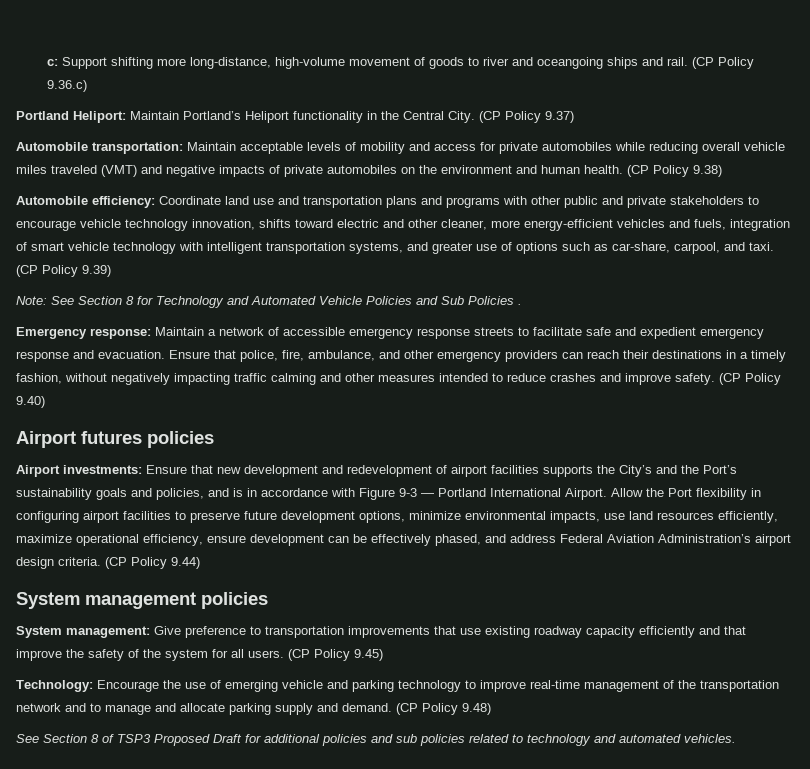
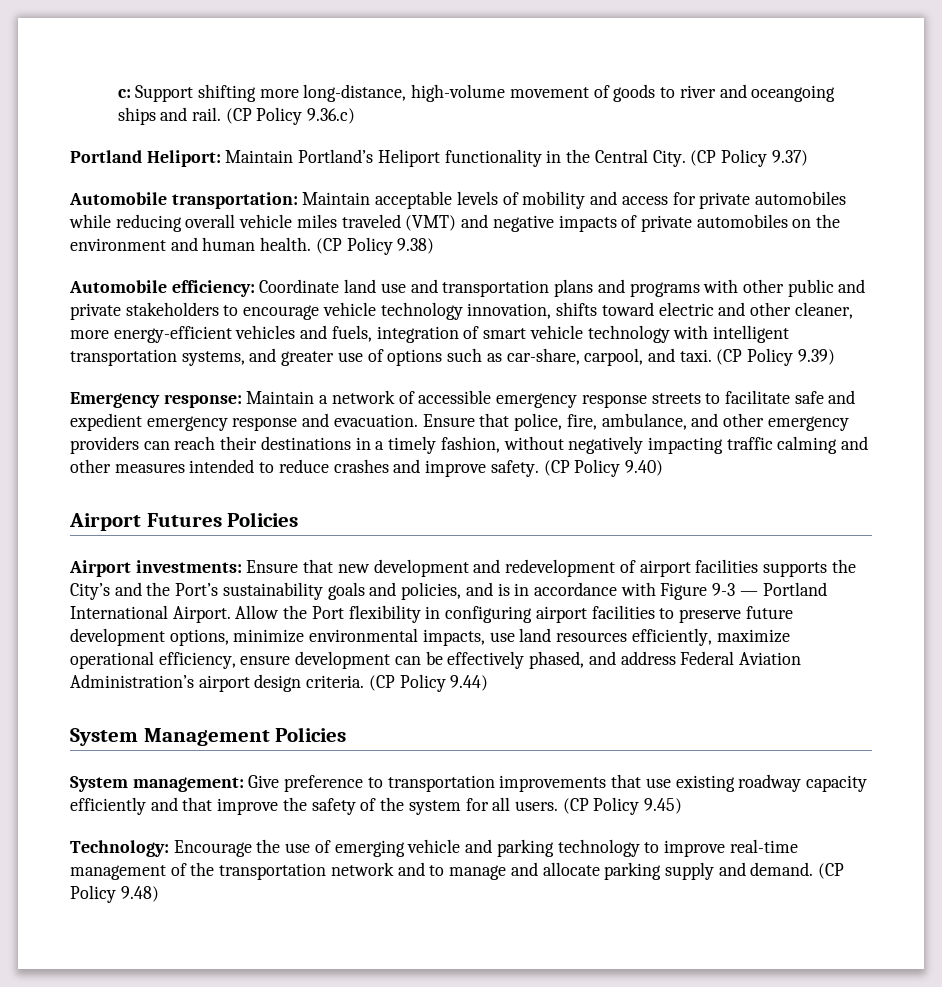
- Note: See Section 8 for Technology and Automated Vehicle Policies and Sub Policies .
- Airport futures policies
+ Airport Futures Policies
- System management policies
+ System Management Policies
- See Section 8 of TSP3 Proposed Draft for additional policies and sub policies related to technology and automated vehicles.

